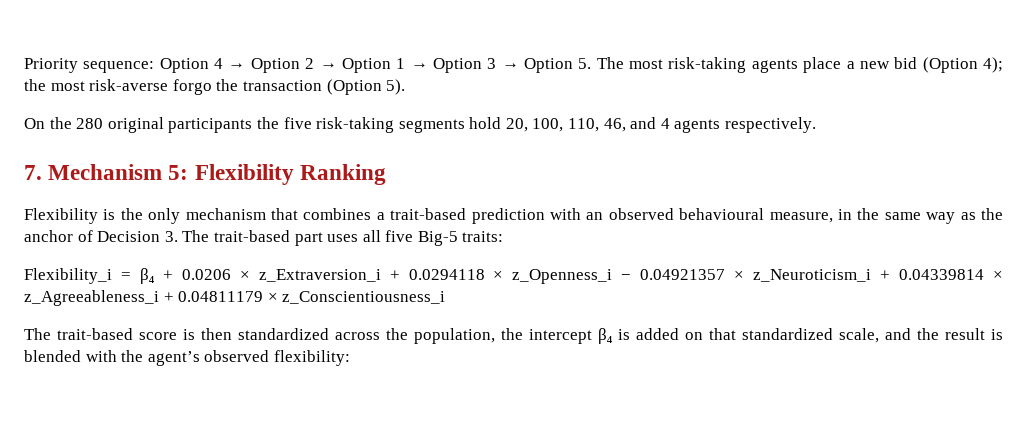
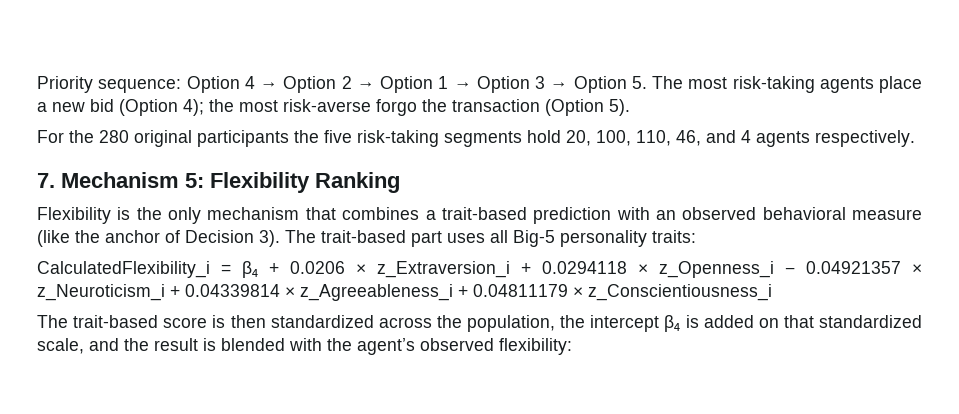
- On the 280 original participants the five risk-taking segments hold 20, 100, 110, 46, and 4 agents respectively.
+ For the 280 original participants the five risk-taking segments hold 20, 100, 110, 46, and 4 agents respectively.
- Flexibility is the only mechanism that combines a trait-based prediction with an observed behavioural measure, in the same way as the anchor of Decision 3. The trait-based part uses all five Big-5 traits:
+ Flexibility is the only mechanism that combines a trait-based prediction with an observed behavioral measure (like the anchor of Decision 3). The trait-based part uses all Big-5 personality traits:
- Flexibility_i = β₄ + 0.0206 × z_Extraversion_i + 0.0294118 × z_Openness_i − 0.04921357 × z_Neuroticism_i + 0.04339814 × z_Agreeableness_i + 0.04811179 × z_Conscientiousness_i
+ CalculatedFlexibility_i = β₄ + 0.0206 × z_Extraversion_i + 0.0294118 × z_Openness_i − 0.04921357 × z_Neuroticism_i + 0.04339814 × z_Agreeableness_i + 0.04811179 × z_Conscientiousness_i

